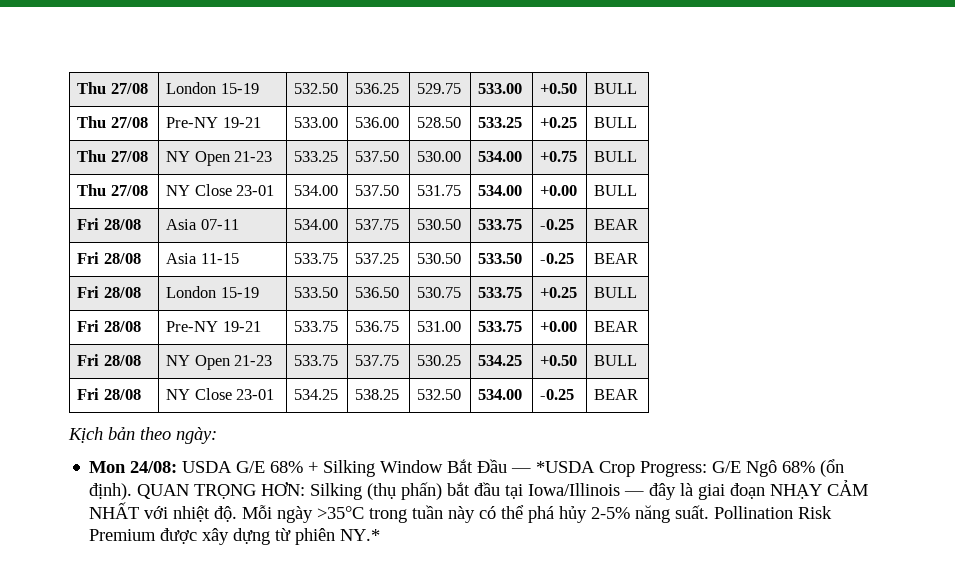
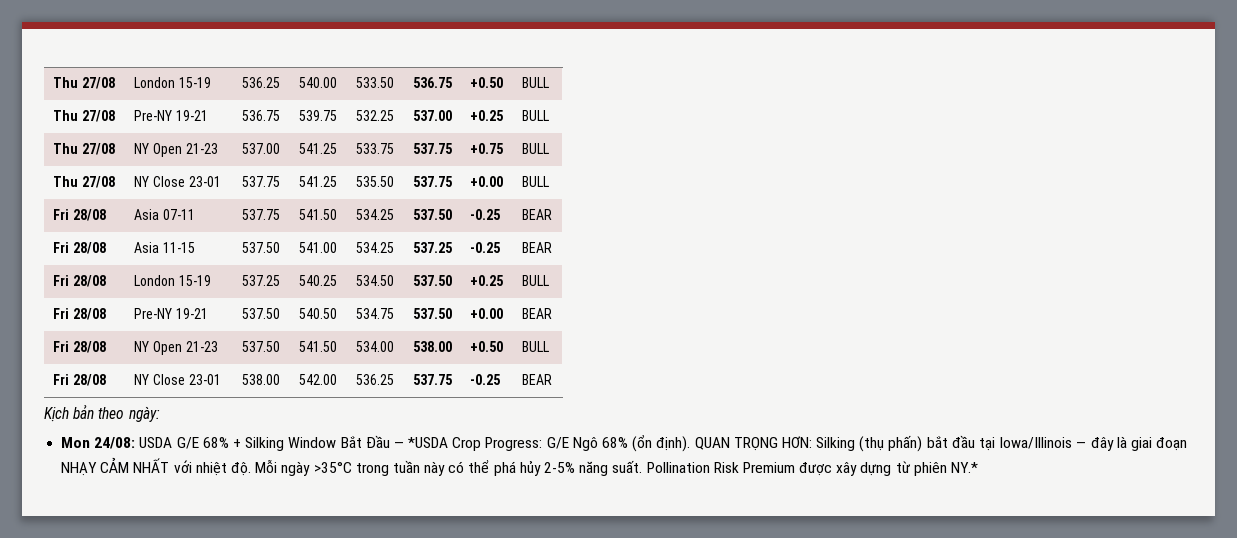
- Thu 27/08 | London 15-19 | 532.50 | 536.25 | 529.75 | 533.00 | +0.50 | BULL
+ Thu 27/08 | London 15-19 | 536.25 | 540.00 | 533.50 | 536.75 | +0.50 | BULL
- Thu 27/08 | Pre-NY 19-21 | 533.00 | 536.00 | 528.50 | 533.25 | +0.25 | BULL
+ Thu 27/08 | Pre-NY 19-21 | 536.75 | 539.75 | 532.25 | 537.00 | +0.25 | BULL
- Thu 27/08 | NY Open 21-23 | 533.25 | 537.50 | 530.00 | 534.00 | +0.75 | BULL
+ Thu 27/08 | NY Open 21-23 | 537.00 | 541.25 | 533.75 | 537.75 | +0.75 | BULL
- Thu 27/08 | NY Close 23-01 | 534.00 | 537.50 | 531.75 | 534.00 | +0.00 | BULL
+ Thu 27/08 | NY Close 23-01 | 537.75 | 541.25 | 535.50 | 537.75 | +0.00 | BULL
- Fri 28/08 | Asia 07-11 | 534.00 | 537.75 | 530.50 | 533.75 | -0.25 | BEAR
+ Fri 28/08 | Asia 07-11 | 537.75 | 541.50 | 534.25 | 537.50 | -0.25 | BEAR
- Fri 28/08 | Asia 11-15 | 533.75 | 537.25 | 530.50 | 533.50 | -0.25 | BEAR
+ Fri 28/08 | Asia 11-15 | 537.50 | 541.00 | 534.25 | 537.25 | -0.25 | BEAR
- Fri 28/08 | London 15-19 | 533.50 | 536.50 | 530.75 | 533.75 | +0.25 | BULL
+ Fri 28/08 | London 15-19 | 537.25 | 540.25 | 534.50 | 537.50 | +0.25 | BULL
- Fri 28/08 | Pre-NY 19-21 | 533.75 | 536.75 | 531.00 | 533.75 | +0.00 | BEAR
+ Fri 28/08 | Pre-NY 19-21 | 537.50 | 540.50 | 534.75 | 537.50 | +0.00 | BEAR
- Fri 28/08 | NY Open 21-23 | 533.75 | 537.75 | 530.25 | 534.25 | +0.50 | BULL
+ Fri 28/08 | NY Open 21-23 | 537.50 | 541.50 | 534.00 | 538.00 | +0.50 | BULL
- Fri 28/08 | NY Close 23-01 | 534.25 | 538.25 | 532.50 | 534.00 | -0.25 | BEAR
+ Fri 28/08 | NY Close 23-01 | 538.00 | 542.00 | 536.25 | 537.75 | -0.25 | BEAR

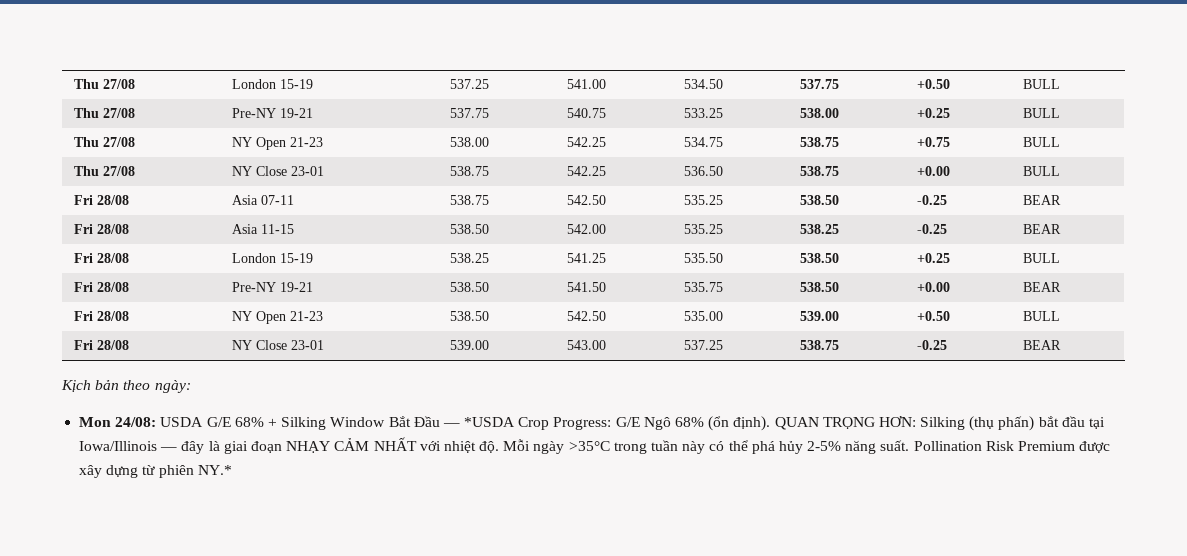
- Thu 27/08 | London 15-19 | 536.25 | 540.00 | 533.50 | 536.75 | +0.50 | BULL
+ Thu 27/08 | London 15-19 | 537.25 | 541.00 | 534.50 | 537.75 | +0.50 | BULL
- Thu 27/08 | Pre-NY 19-21 | 536.75 | 539.75 | 532.25 | 537.00 | +0.25 | BULL
+ Thu 27/08 | Pre-NY 19-21 | 537.75 | 540.75 | 533.25 | 538.00 | +0.25 | BULL
- Thu 27/08 | NY Open 21-23 | 537.00 | 541.25 | 533.75 | 537.75 | +0.75 | BULL
+ Thu 27/08 | NY Open 21-23 | 538.00 | 542.25 | 534.75 | 538.75 | +0.75 | BULL
- Thu 27/08 | NY Close 23-01 | 537.75 | 541.25 | 535.50 | 537.75 | +0.00 | BULL
+ Thu 27/08 | NY Close 23-01 | 538.75 | 542.25 | 536.50 | 538.75 | +0.00 | BULL
- Fri 28/08 | Asia 07-11 | 537.75 | 541.50 | 534.25 | 537.50 | -0.25 | BEAR
+ Fri 28/08 | Asia 07-11 | 538.75 | 542.50 | 535.25 | 538.50 | -0.25 | BEAR
- Fri 28/08 | Asia 11-15 | 537.50 | 541.00 | 534.25 | 537.25 | -0.25 | BEAR
+ Fri 28/08 | Asia 11-15 | 538.50 | 542.00 | 535.25 | 538.25 | -0.25 | BEAR
- Fri 28/08 | London 15-19 | 537.25 | 540.25 | 534.50 | 537.50 | +0.25 | BULL
+ Fri 28/08 | London 15-19 | 538.25 | 541.25 | 535.50 | 538.50 | +0.25 | BULL
- Fri 28/08 | Pre-NY 19-21 | 537.50 | 540.50 | 534.75 | 537.50 | +0.00 | BEAR
+ Fri 28/08 | Pre-NY 19-21 | 538.50 | 541.50 | 535.75 | 538.50 | +0.00 | BEAR
- Fri 28/08 | NY Open 21-23 | 537.50 | 541.50 | 534.00 | 538.00 | +0.50 | BULL
+ Fri 28/08 | NY Open 21-23 | 538.50 | 542.50 | 535.00 | 539.00 | +0.50 | BULL
- Fri 28/08 | NY Close 23-01 | 538.00 | 542.00 | 536.25 | 537.75 | -0.25 | BEAR
+ Fri 28/08 | NY Close 23-01 | 539.00 | 543.00 | 537.25 | 538.75 | -0.25 | BEAR

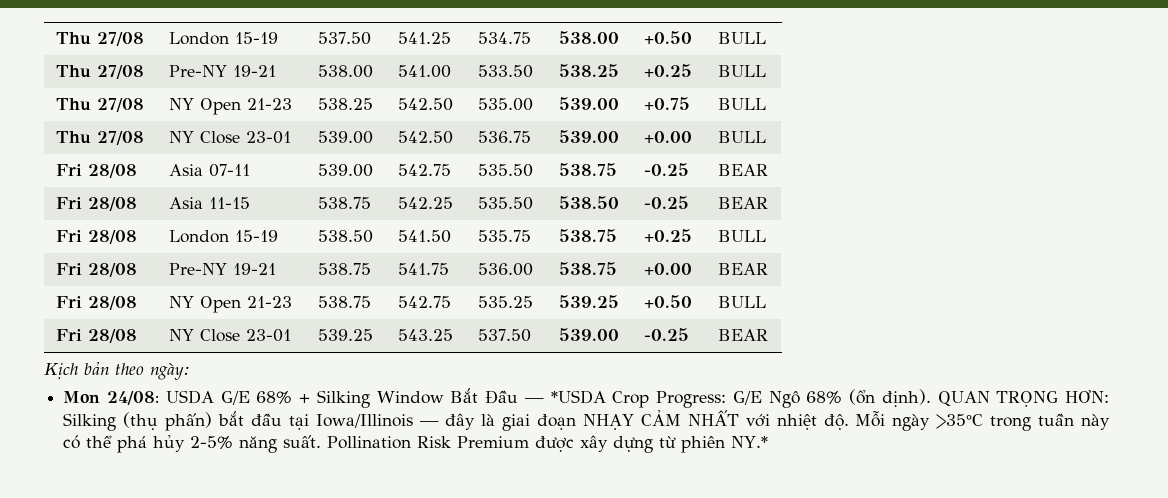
- Thu 27/08 | London 15-19 | 537.25 | 541.00 | 534.50 | 537.75 | +0.50 | BULL
+ Thu 27/08 | London 15-19 | 537.50 | 541.25 | 534.75 | 538.00 | +0.50 | BULL
- Thu 27/08 | Pre-NY 19-21 | 537.75 | 540.75 | 533.25 | 538.00 | +0.25 | BULL
+ Thu 27/08 | Pre-NY 19-21 | 538.00 | 541.00 | 533.50 | 538.25 | +0.25 | BULL
- Thu 27/08 | NY Open 21-23 | 538.00 | 542.25 | 534.75 | 538.75 | +0.75 | BULL
+ Thu 27/08 | NY Open 21-23 | 538.25 | 542.50 | 535.00 | 539.00 | +0.75 | BULL
- Thu 27/08 | NY Close 23-01 | 538.75 | 542.25 | 536.50 | 538.75 | +0.00 | BULL
+ Thu 27/08 | NY Close 23-01 | 539.00 | 542.50 | 536.75 | 539.00 | +0.00 | BULL
- Fri 28/08 | Asia 07-11 | 538.75 | 542.50 | 535.25 | 538.50 | -0.25 | BEAR
+ Fri 28/08 | Asia 07-11 | 539.00 | 542.75 | 535.50 | 538.75 | -0.25 | BEAR
- Fri 28/08 | Asia 11-15 | 538.50 | 542.00 | 535.25 | 538.25 | -0.25 | BEAR
+ Fri 28/08 | Asia 11-15 | 538.75 | 542.25 | 535.50 | 538.50 | -0.25 | BEAR
- Fri 28/08 | London 15-19 | 538.25 | 541.25 | 535.50 | 538.50 | +0.25 | BULL
+ Fri 28/08 | London 15-19 | 538.50 | 541.50 | 535.75 | 538.75 | +0.25 | BULL
- Fri 28/08 | Pre-NY 19-21 | 538.50 | 541.50 | 535.75 | 538.50 | +0.00 | BEAR
+ Fri 28/08 | Pre-NY 19-21 | 538.75 | 541.75 | 536.00 | 538.75 | +0.00 | BEAR
- Fri 28/08 | NY Open 21-23 | 538.50 | 542.50 | 535.00 | 539.00 | +0.50 | BULL
+ Fri 28/08 | NY Open 21-23 | 538.75 | 542.75 | 535.25 | 539.25 | +0.50 | BULL
- Fri 28/08 | NY Close 23-01 | 539.00 | 543.00 | 537.25 | 538.75 | -0.25 | BEAR
+ Fri 28/08 | NY Close 23-01 | 539.25 | 543.25 | 537.50 | 539.00 | -0.25 | BEAR

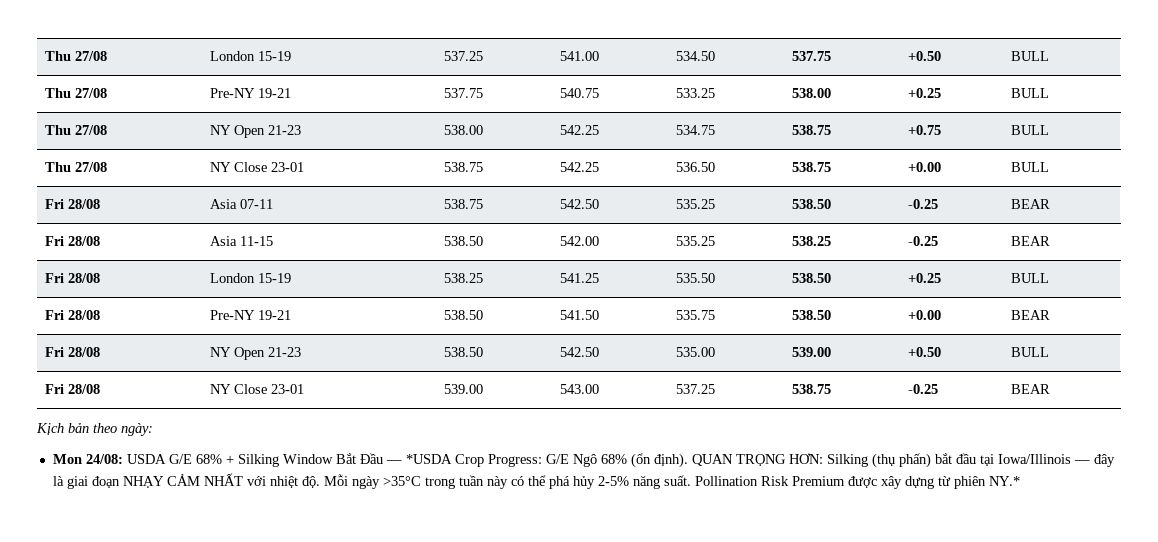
- Thu 27/08 | London 15-19 | 537.50 | 541.25 | 534.75 | 538.00 | +0.50 | BULL
+ Thu 27/08 | London 15-19 | 537.25 | 541.00 | 534.50 | 537.75 | +0.50 | BULL
- Thu 27/08 | Pre-NY 19-21 | 538.00 | 541.00 | 533.50 | 538.25 | +0.25 | BULL
+ Thu 27/08 | Pre-NY 19-21 | 537.75 | 540.75 | 533.25 | 538.00 | +0.25 | BULL
- Thu 27/08 | NY Open 21-23 | 538.25 | 542.50 | 535.00 | 539.00 | +0.75 | BULL
+ Thu 27/08 | NY Open 21-23 | 538.00 | 542.25 | 534.75 | 538.75 | +0.75 | BULL
- Thu 27/08 | NY Close 23-01 | 539.00 | 542.50 | 536.75 | 539.00 | +0.00 | BULL
+ Thu 27/08 | NY Close 23-01 | 538.75 | 542.25 | 536.50 | 538.75 | +0.00 | BULL
- Fri 28/08 | Asia 07-11 | 539.00 | 542.75 | 535.50 | 538.75 | -0.25 | BEAR
+ Fri 28/08 | Asia 07-11 | 538.75 | 542.50 | 535.25 | 538.50 | -0.25 | BEAR
- Fri 28/08 | Asia 11-15 | 538.75 | 542.25 | 535.50 | 538.50 | -0.25 | BEAR
+ Fri 28/08 | Asia 11-15 | 538.50 | 542.00 | 535.25 | 538.25 | -0.25 | BEAR
- Fri 28/08 | London 15-19 | 538.50 | 541.50 | 535.75 | 538.75 | +0.25 | BULL
+ Fri 28/08 | London 15-19 | 538.25 | 541.25 | 535.50 | 538.50 | +0.25 | BULL
- Fri 28/08 | Pre-NY 19-21 | 538.75 | 541.75 | 536.00 | 538.75 | +0.00 | BEAR
+ Fri 28/08 | Pre-NY 19-21 | 538.50 | 541.50 | 535.75 | 538.50 | +0.00 | BEAR
- Fri 28/08 | NY Open 21-23 | 538.75 | 542.75 | 535.25 | 539.25 | +0.50 | BULL
+ Fri 28/08 | NY Open 21-23 | 538.50 | 542.50 | 535.00 | 539.00 | +0.50 | BULL
- Fri 28/08 | NY Close 23-01 | 539.25 | 543.25 | 537.50 | 539.00 | -0.25 | BEAR
+ Fri 28/08 | NY Close 23-01 | 539.00 | 543.00 | 537.25 | 538.75 | -0.25 | BEAR

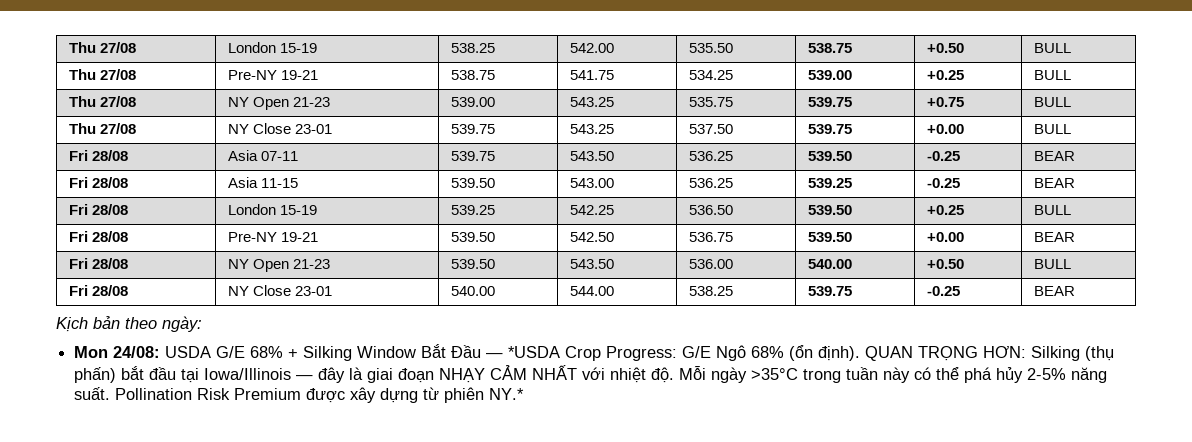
- Thu 27/08 | London 15-19 | 537.25 | 541.00 | 534.50 | 537.75 | +0.50 | BULL
+ Thu 27/08 | London 15-19 | 538.25 | 542.00 | 535.50 | 538.75 | +0.50 | BULL
- Thu 27/08 | Pre-NY 19-21 | 537.75 | 540.75 | 533.25 | 538.00 | +0.25 | BULL
+ Thu 27/08 | Pre-NY 19-21 | 538.75 | 541.75 | 534.25 | 539.00 | +0.25 | BULL
- Thu 27/08 | NY Open 21-23 | 538.00 | 542.25 | 534.75 | 538.75 | +0.75 | BULL
+ Thu 27/08 | NY Open 21-23 | 539.00 | 543.25 | 535.75 | 539.75 | +0.75 | BULL
- Thu 27/08 | NY Close 23-01 | 538.75 | 542.25 | 536.50 | 538.75 | +0.00 | BULL
+ Thu 27/08 | NY Close 23-01 | 539.75 | 543.25 | 537.50 | 539.75 | +0.00 | BULL
- Fri 28/08 | Asia 07-11 | 538.75 | 542.50 | 535.25 | 538.50 | -0.25 | BEAR
+ Fri 28/08 | Asia 07-11 | 539.75 | 543.50 | 536.25 | 539.50 | -0.25 | BEAR
- Fri 28/08 | Asia 11-15 | 538.50 | 542.00 | 535.25 | 538.25 | -0.25 | BEAR
+ Fri 28/08 | Asia 11-15 | 539.50 | 543.00 | 536.25 | 539.25 | -0.25 | BEAR
- Fri 28/08 | London 15-19 | 538.25 | 541.25 | 535.50 | 538.50 | +0.25 | BULL
+ Fri 28/08 | London 15-19 | 539.25 | 542.25 | 536.50 | 539.50 | +0.25 | BULL
- Fri 28/08 | Pre-NY 19-21 | 538.50 | 541.50 | 535.75 | 538.50 | +0.00 | BEAR
+ Fri 28/08 | Pre-NY 19-21 | 539.50 | 542.50 | 536.75 | 539.50 | +0.00 | BEAR
- Fri 28/08 | NY Open 21-23 | 538.50 | 542.50 | 535.00 | 539.00 | +0.50 | BULL
+ Fri 28/08 | NY Open 21-23 | 539.50 | 543.50 | 536.00 | 540.00 | +0.50 | BULL
- Fri 28/08 | NY Close 23-01 | 539.00 | 543.00 | 537.25 | 538.75 | -0.25 | BEAR
+ Fri 28/08 | NY Close 23-01 | 540.00 | 544.00 | 538.25 | 539.75 | -0.25 | BEAR

